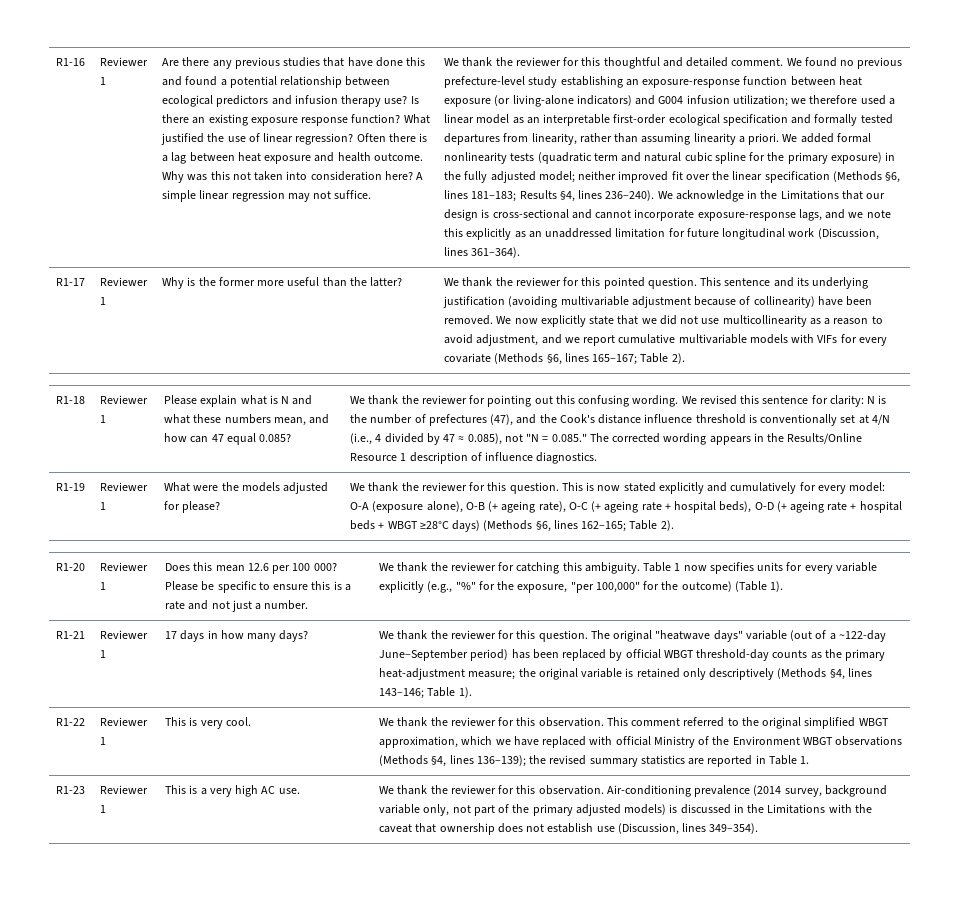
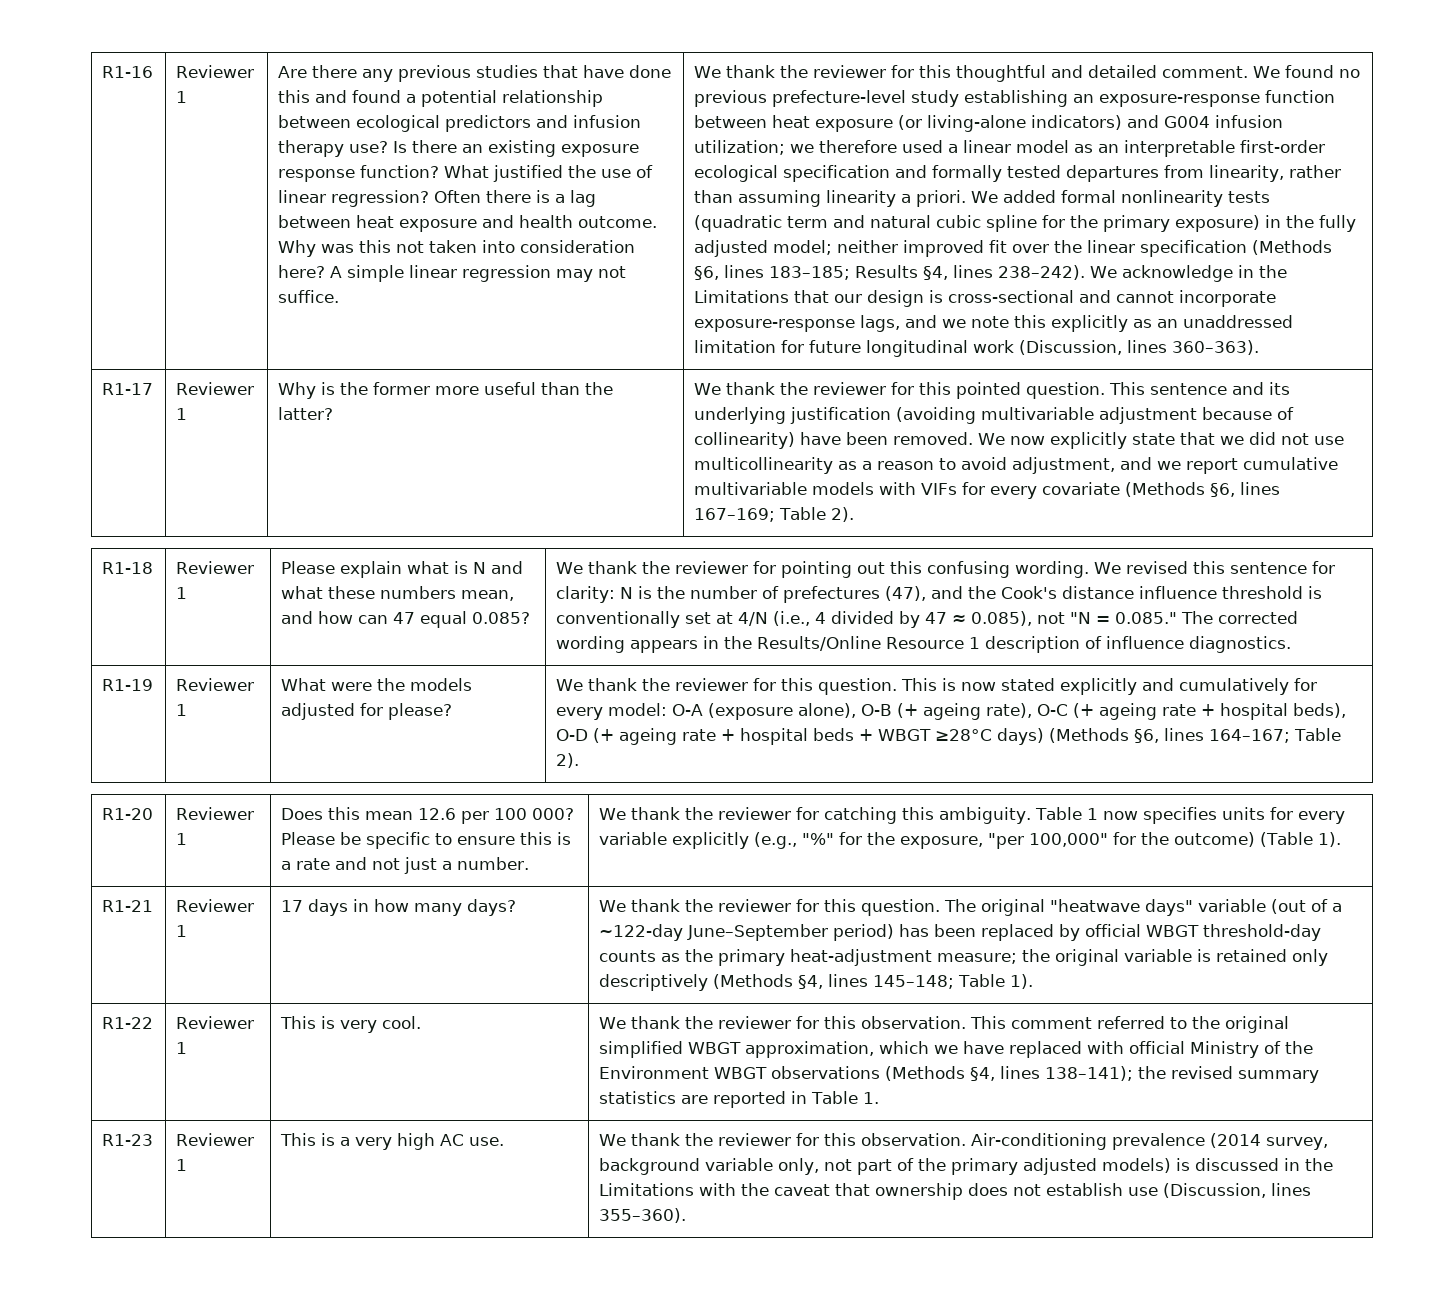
- We added formal nonlinearity tests (quadratic term and natural cubic spline for the primary exposure) in the fully adjusted model; neither improved fit over the linear specification (Methods §6, lines 181–183; Results §4, lines 236–240).
+ We added formal nonlinearity tests (quadratic term and natural cubic spline for the primary exposure) in the fully adjusted model; neither improved fit over the linear specification (Methods §6, lines 183–185; Results §4, lines 238–242).
- We acknowledge in the Limitations that our design is cross-sectional and cannot incorporate exposure-response lags, and we note this explicitly as an unaddressed limitation for future longitudinal work (Discussion, lines 361–364).
+ We acknowledge in the Limitations that our design is cross-sectional and cannot incorporate exposure-response lags, and we note this explicitly as an unaddressed limitation for future longitudinal work (Discussion, lines 360–363).
- We now explicitly state that we did not use multicollinearity as a reason to avoid adjustment, and we report cumulative multivariable models with VIFs for every covariate (Methods §6, lines 165–167; Table 2).
+ We now explicitly state that we did not use multicollinearity as a reason to avoid adjustment, and we report cumulative multivariable models with VIFs for every covariate (Methods §6, lines 167–169; Table 2).
- This is now stated explicitly and cumulatively for every model: O-A (exposure alone), O-B (+ ageing rate), O-C (+ ageing rate + hospital beds), O-D (+ ageing rate + hospital beds + WBGT ≥28°C days) (Methods §6, lines 162–165; Table 2).
+ This is now stated explicitly and cumulatively for every model: O-A (exposure alone), O-B (+ ageing rate), O-C (+ ageing rate + hospital beds), O-D (+ ageing rate + hospital beds + WBGT ≥28°C days) (Methods §6, lines 164–167; Table 2).
- The original "heatwave days" variable (out of a ~122-day June–September period) has been replaced by official WBGT threshold-day counts as the primary heat-adjustment measure; the original variable is retained only descriptively (Methods §4, lines 143–146; Table 1).
+ The original "heatwave days" variable (out of a ~122-day June–September period) has been replaced by official WBGT threshold-day counts as the primary heat-adjustment measure; the original variable is retained only descriptively (Methods §4, lines 145–148; Table 1).
- This comment referred to the original simplified WBGT approximation, which we have replaced with official Ministry of the Environment WBGT observations (Methods §4, lines 136–139); the revised summary statistics are reported in Table 1.
+ This comment referred to the original simplified WBGT approximation, which we have replaced with official Ministry of the Environment WBGT observations (Methods §4, lines 138–141); the revised summary statistics are reported in Table 1.
- Air-conditioning prevalence (2014 survey, background variable only, not part of the primary adjusted models) is discussed in the Limitations with the caveat that ownership does not establish use (Discussion, lines 349–354).
+ Air-conditioning prevalence (2014 survey, background variable only, not part of the primary adjusted models) is discussed in the Limitations with the caveat that ownership does not establish use (Discussion, lines 355–360).

